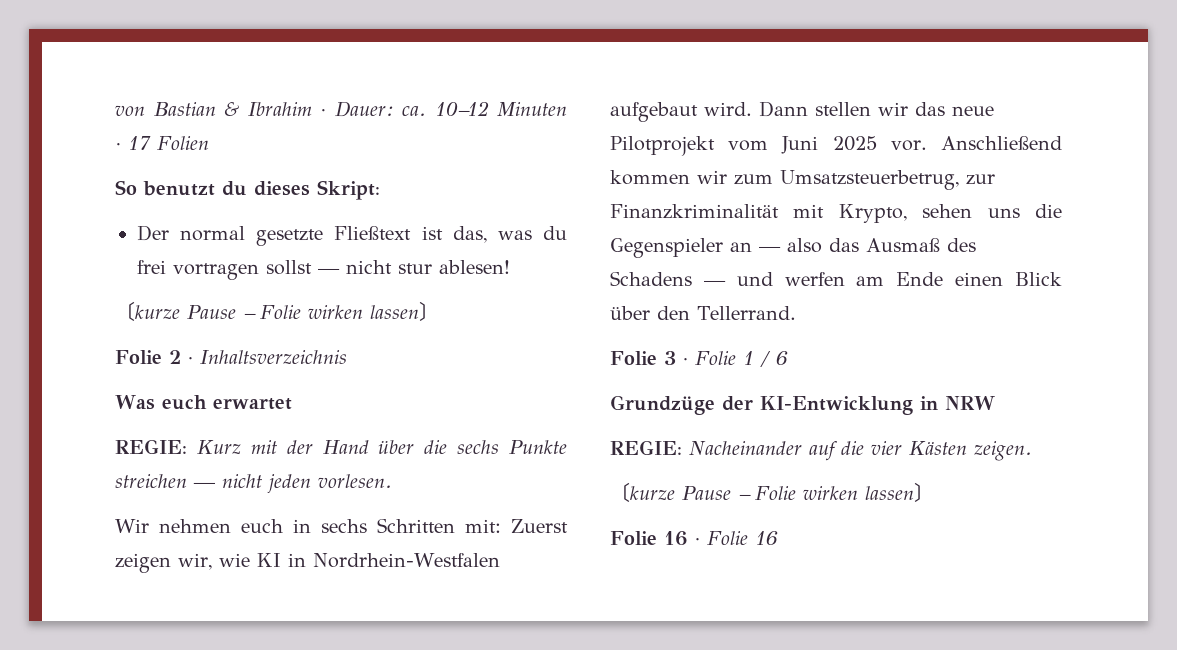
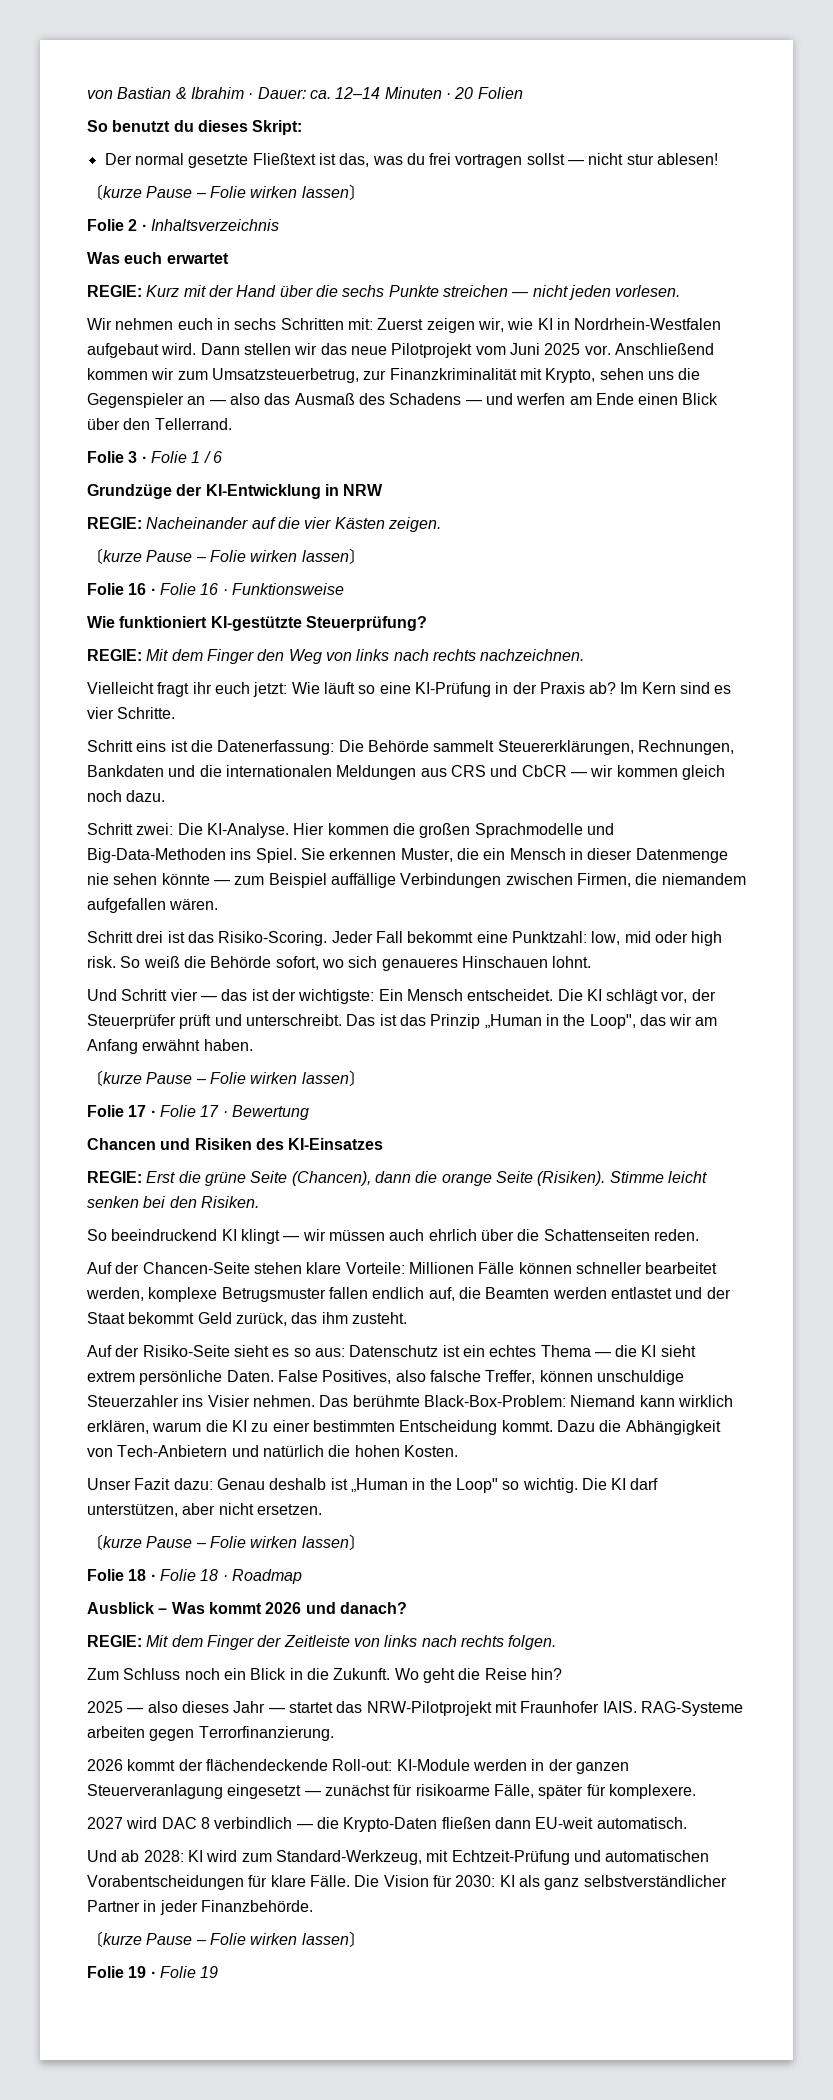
- von Bastian & Ibrahim · Dauer: ca. 10–12 Minuten · 17 Folien
+ von Bastian & Ibrahim · Dauer: ca. 12–14 Minuten · 20 Folien
- Folie 16 · Folie 16
+ Folie 16 · Folie 16 · Funktionsweise
+ Wie funktioniert KI-gestützte Steuerprüfung?
+ REGIE: Mit dem Finger den Weg von links nach rechts nachzeichnen.
+ Vielleicht fragt ihr euch jetzt: Wie läuft so eine KI-Prüfung in der Praxis ab? Im Kern sind es vier Schritte.
+ Schritt eins ist die Datenerfassung: Die Behörde sammelt Steuererklärungen, Rechnungen, Bankdaten und die internationalen Meldungen aus CRS und CbCR — wir kommen gleich noch dazu.
+ Schritt zwei: Die KI-Analyse. Hier kommen die großen Sprachmodelle und Big-Data-Methoden ins Spiel. Sie erkennen Muster, die ein Mensch in dieser Datenmenge nie sehen könnte — zum Beispiel auffällige Verbindungen zwischen Firmen, die niemandem aufgefallen wären.
+ Schritt drei ist das Risiko-Scoring. Jeder Fall bekommt eine Punktzahl: low, mid oder high risk. So weiß die Behörde sofort, wo sich genaueres Hinschauen lohnt.
+ Und Schritt vier — das ist der wichtigste: Ein Mensch entscheidet. Die KI schlägt vor, der Steuerprüfer prüft und unterschreibt. Das ist das Prinzip „Human in the Loop", das wir am Anfang erwähnt haben.
+ 〔kurze Pause – Folie wirken lassen〕
+ Folie 17 · Folie 17 · Bewertung
+ Chancen und Risiken des KI-Einsatzes
+ REGIE: Erst die grüne Seite (Chancen), dann die orange Seite (Risiken). Stimme leicht senken bei den Risiken.
+ So beeindruckend KI klingt — wir müssen auch ehrlich über die Schattenseiten reden.
+ Auf der Chancen-Seite stehen klare Vorteile: Millionen Fälle können schneller bearbeitet werden, komplexe Betrugsmuster fallen endlich auf, die Beamten werden entlastet und der Staat bekommt Geld zurück, das ihm zusteht.
+ Auf der Risiko-Seite sieht es so aus: Datenschutz ist ein echtes Thema — die KI sieht extrem persönliche Daten. False Positives, also falsche Treffer, können unschuldige Steuerzahler ins Visier nehmen. Das berühmte Black-Box-Problem: Niemand kann wirklich erklären, warum die KI zu einer bestimmten Entscheidung kommt. Dazu die Abhängigkeit von Tech-Anbietern und natürlich die hohen Kosten.
+ Unser Fazit dazu: Genau deshalb ist „Human in the Loop" so wichtig. Die KI darf unterstützen, aber nicht ersetzen.
+ 〔kurze Pause – Folie wirken lassen〕
+ Folie 18 · Folie 18 · Roadmap
+ Ausblick – Was kommt 2026 und danach?
+ REGIE: Mit dem Finger der Zeitleiste von links nach rechts folgen.
+ Zum Schluss noch ein Blick in die Zukunft. Wo geht die Reise hin?
+ 2025 — also dieses Jahr — startet das NRW-Pilotprojekt mit Fraunhofer IAIS. RAG-Systeme arbeiten gegen Terrorfinanzierung.
+ 2026 kommt der flächendeckende Roll-out: KI-Module werden in der ganzen Steuerveranlagung eingesetzt — zunächst für risikoarme Fälle, später für komplexere.
+ 2027 wird DAC 8 verbindlich — die Krypto-Daten fließen dann EU-weit automatisch.
+ Und ab 2028: KI wird zum Standard-Werkzeug, mit Echtzeit-Prüfung und automatischen Vorabentscheidungen für klare Fälle. Die Vision für 2030: KI als ganz selbstverständlicher Partner in jeder Finanzbehörde.
+ 〔kurze Pause – Folie wirken lassen〕
+ Folie 19 · Folie 19

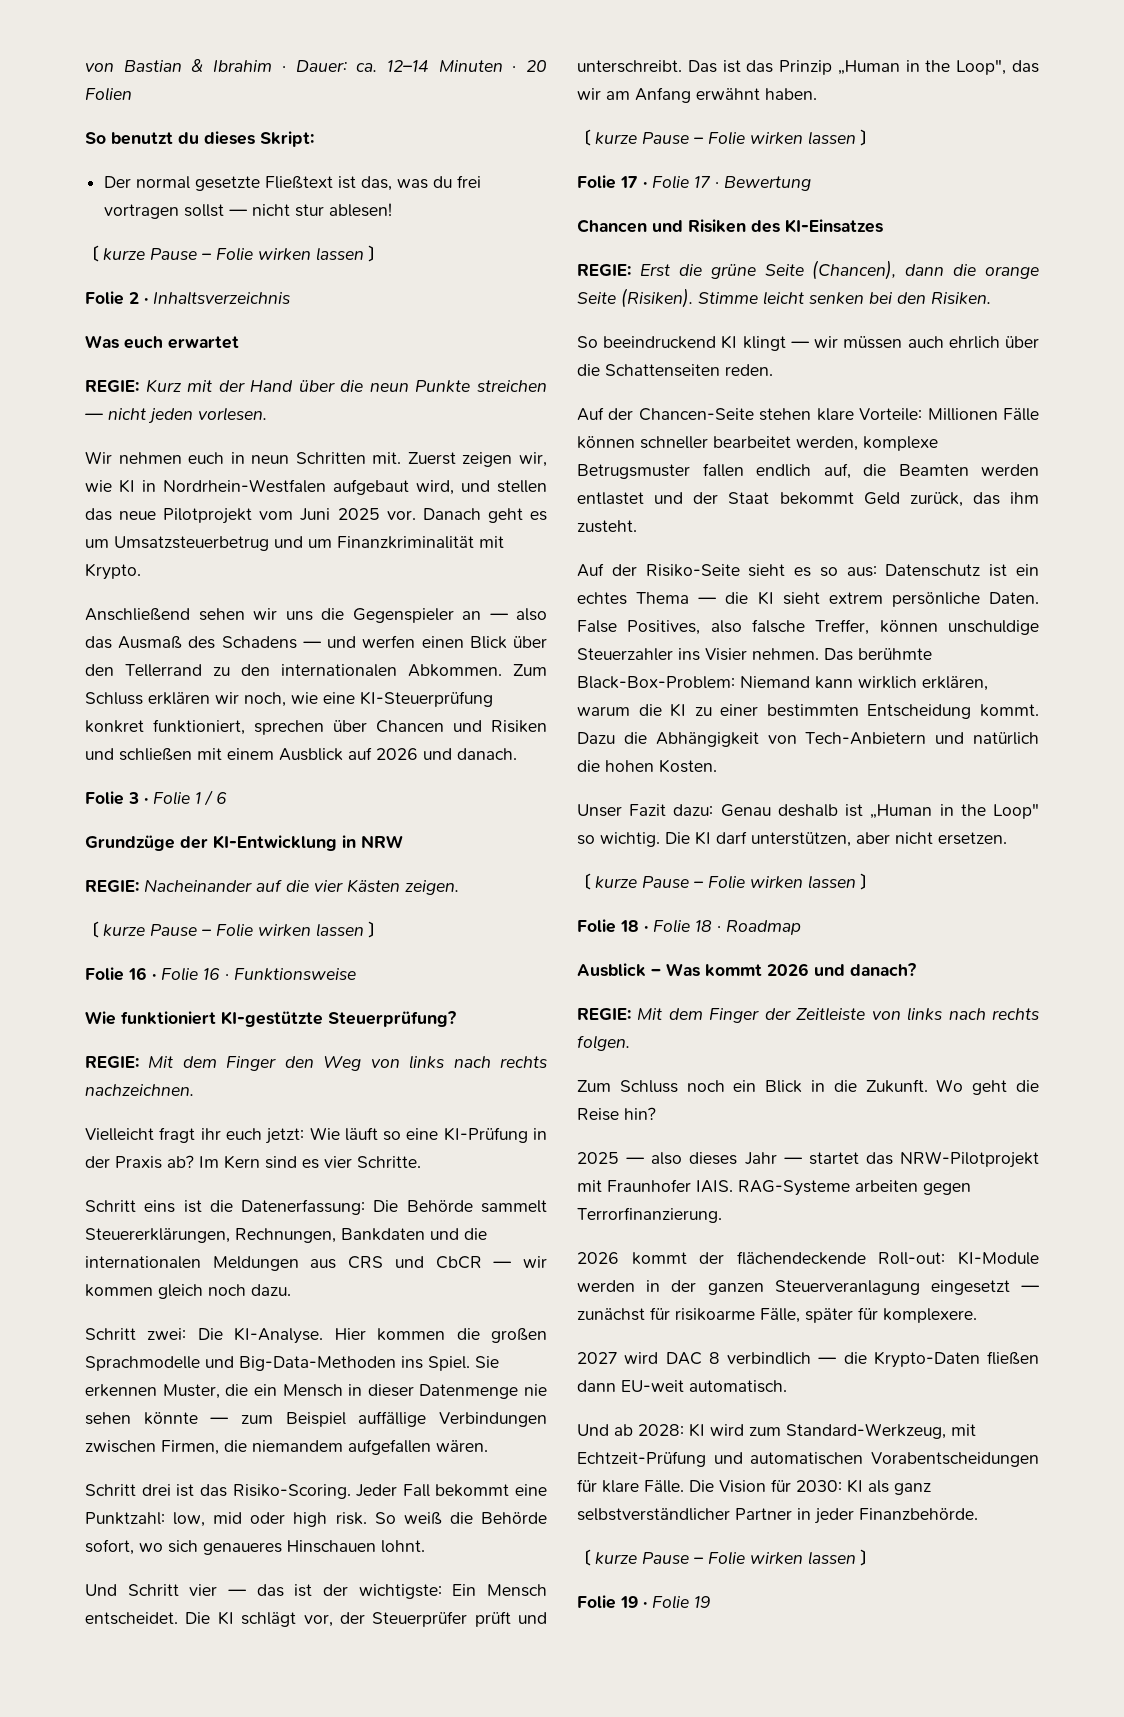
- REGIE: Kurz mit der Hand über die sechs Punkte streichen — nicht jeden vorlesen.
+ REGIE: Kurz mit der Hand über die neun Punkte streichen — nicht jeden vorlesen.
- Wir nehmen euch in sechs Schritten mit: Zuerst zeigen wir, wie KI in Nordrhein-Westfalen aufgebaut wird. Dann stellen wir das neue Pilotprojekt vom Juni 2025 vor.
+ Wir nehmen euch in neun Schritten mit. Zuerst zeigen wir, wie KI in Nordrhein-Westfalen aufgebaut wird, und stellen das neue Pilotprojekt vom Juni 2025 vor.
- Anschließend kommen wir zum Umsatzsteuerbetrug, zur Finanzkriminalität mit Krypto, sehen uns die Gegenspieler an — also das Ausmaß des Schadens — und werfen am Ende einen Blick über den Tellerrand.
+ Danach geht es um Umsatzsteuerbetrug und um Finanzkriminalität mit Krypto.
+ Anschließend sehen wir uns die Gegenspieler an — also das Ausmaß des Schadens — und werfen einen Blick über den Tellerrand zu den internationalen Abkommen. Zum Schluss erklären wir noch, wie eine KI-Steuerprüfung konkret funktioniert, sprechen über Chancen und Risiken und schließen mit einem Ausblick auf 2026 und danach.

